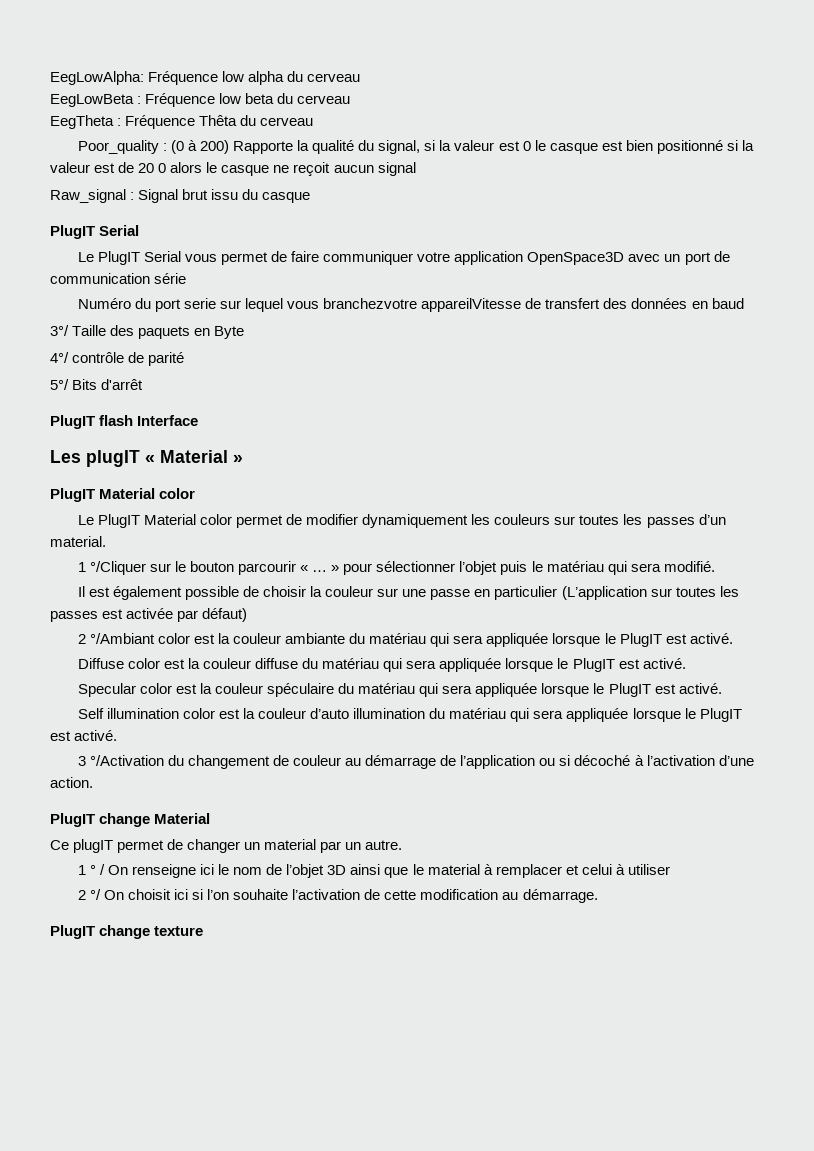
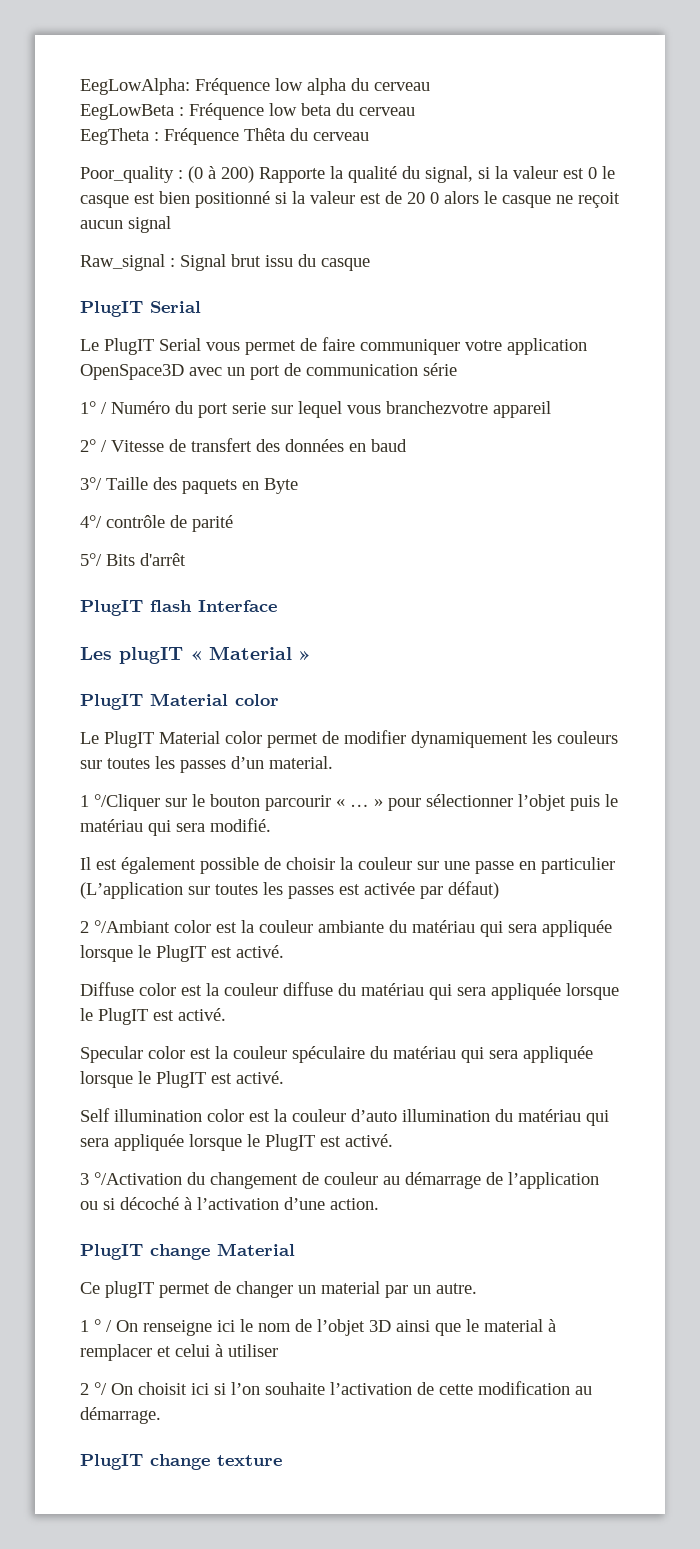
- Numéro du port serie sur lequel vous branchezvotre appareilVitesse de transfert des données en baud
+ 1° / Numéro du port serie sur lequel vous branchezvotre appareil
+ 2° / Vitesse de transfert des données en baud

